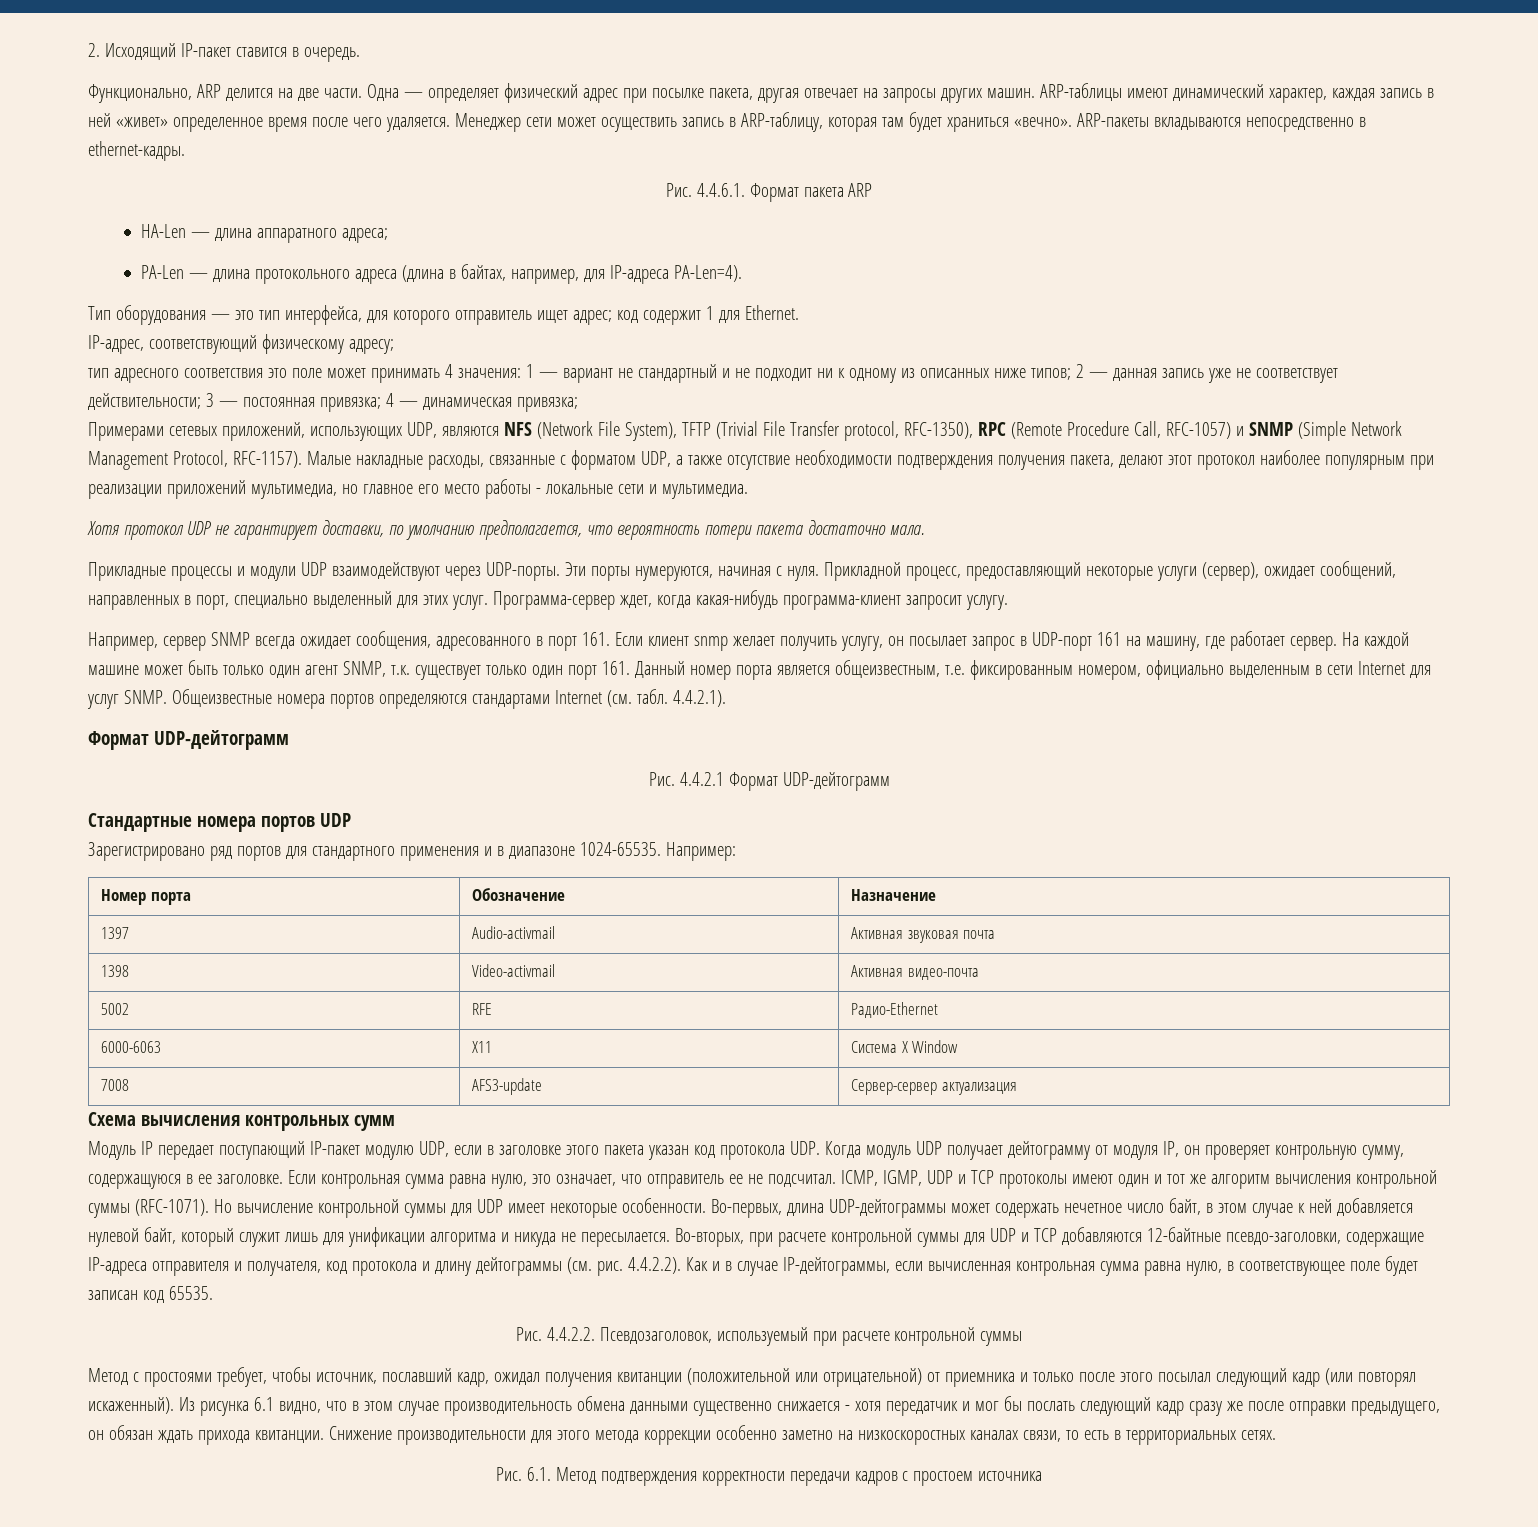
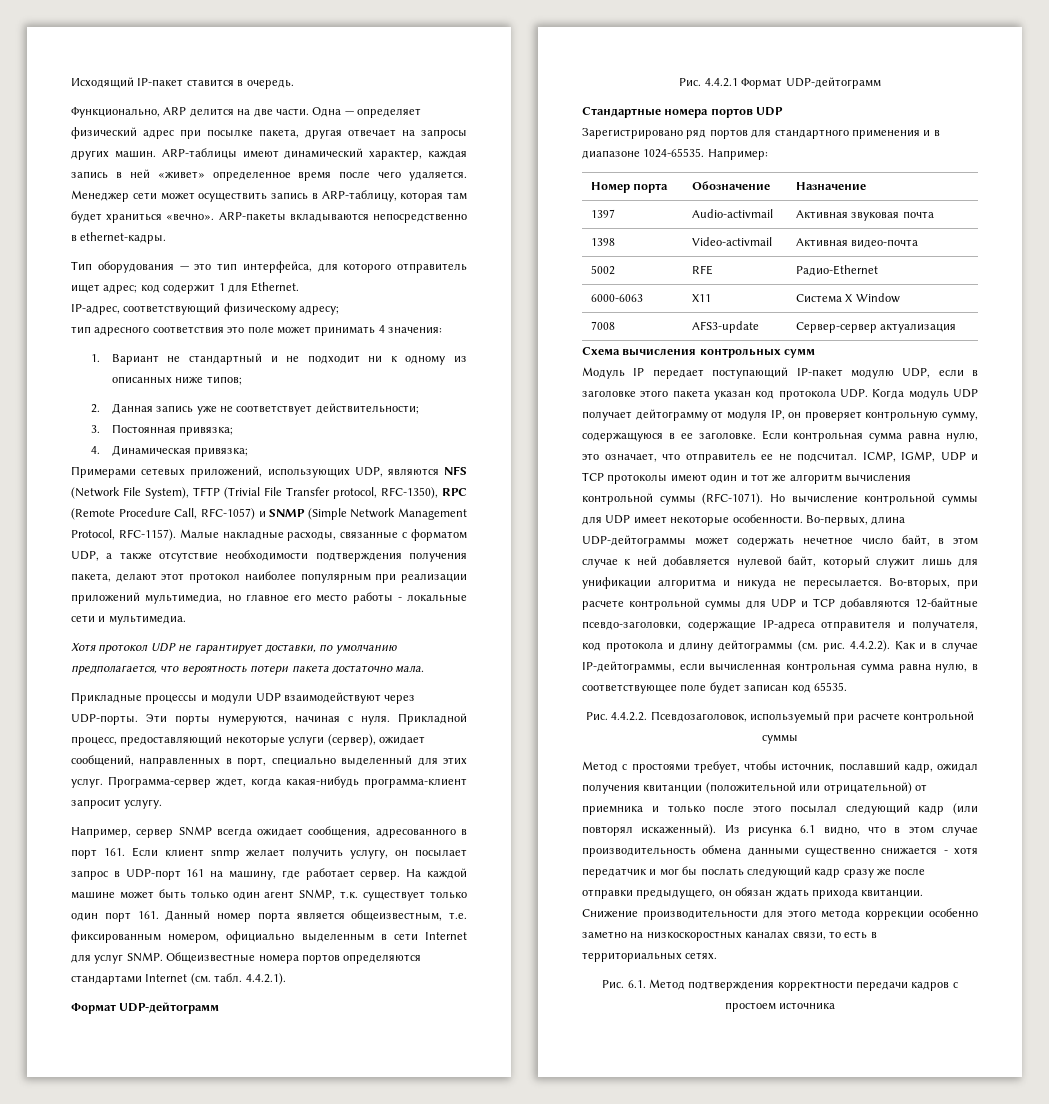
- 2. Исходящий IP-пакет ставится в очередь.
+ Исходящий IP-пакет ставится в очередь.
- Рис. 4.4.6.1. Формат пакета ARP
- HA-Len — длина аппаратного адреса;
- PA-Len — длина протокольного адреса (длина в байтах, например, для IP-адреса PA-Len=4).
- тип адресного соответствия это поле может принимать 4 значения: 1 — вариант не стандартный и не подходит ни к одному из описанных ниже типов; 2 — данная запись уже не соответствует действительности; 3 — постоянная привязка; 4 — динамическая привязка;
+ тип адресного соответствия это поле может принимать 4 значения:
+ 1. Вариант не стандартный и не подходит ни к одному из описанных ниже типов;
+ 2. Данная запись уже не соответствует действительности;
+ 3. Постоянная привязка;
+ 4. Динамическая привязка;

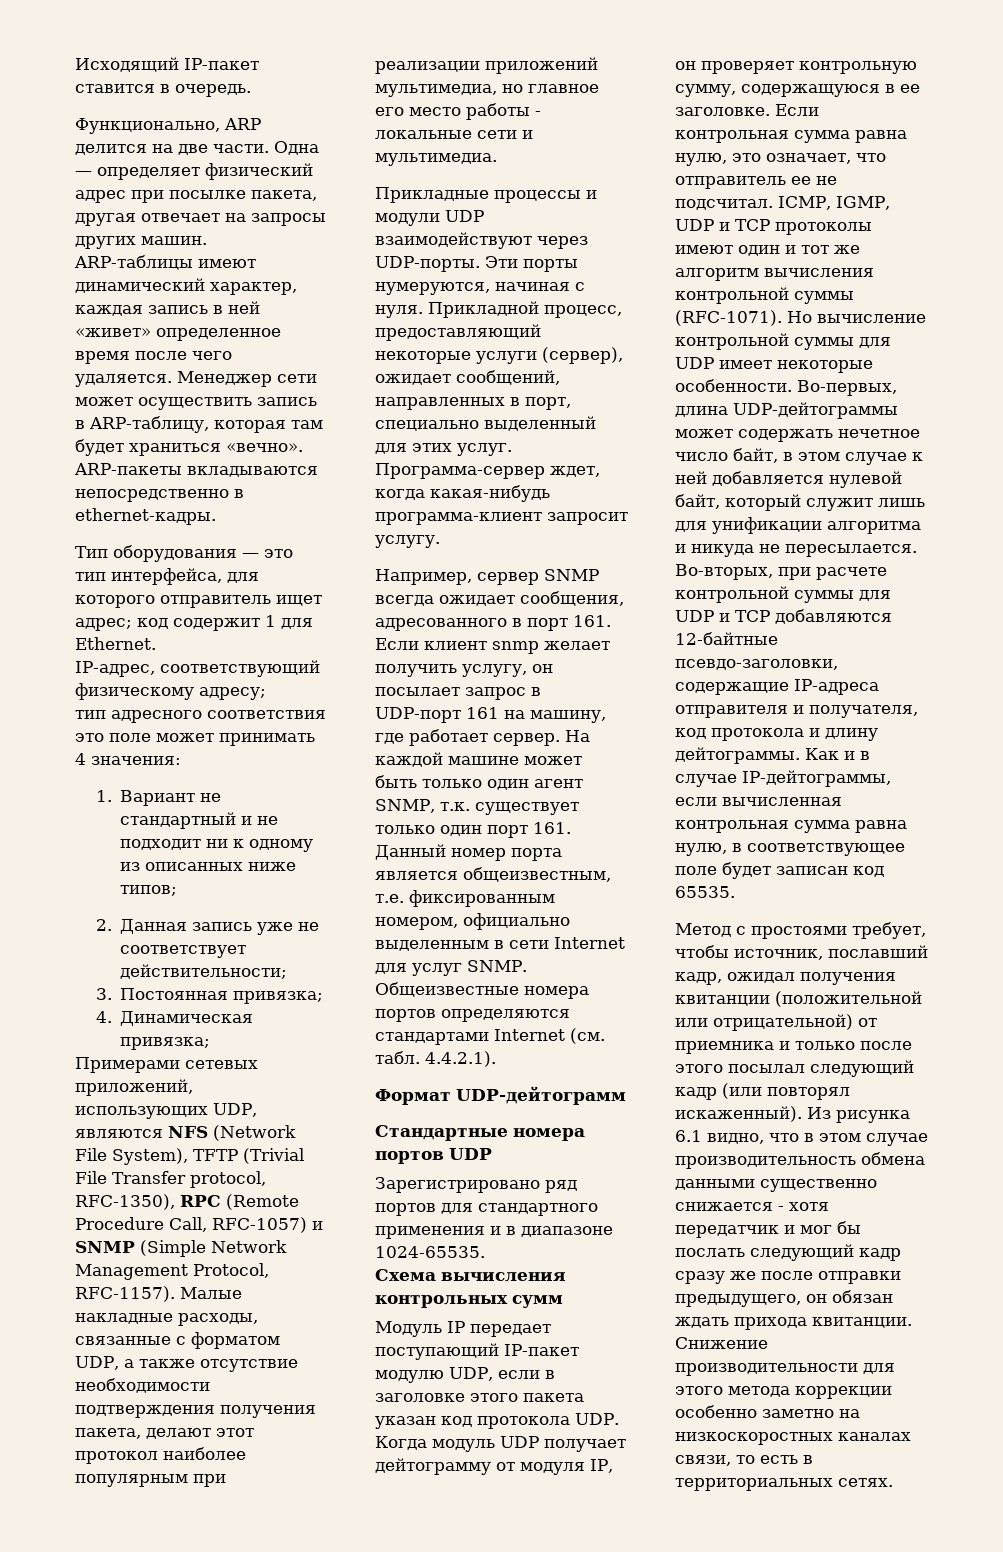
- Хотя протокол UDP не гарантирует доставки, по умолчанию предполагается, что вероятность потери пакета достаточно мала.
- Рис. 4.4.2.1 Формат UDP-дейтограмм
- Например:
- Номер порта | Обозначение | Назначение
- 1397 | Аudio-activmail | Активная звуковая почта
- 1398 | Video-activmail | Активная видео-почта
- 5002 | RFE | Радио-Ethernet
- 6000-6063 | X11 | Система X Window
- 7008 | AFS3-update | Сервер-сервер актуализация
- Во-вторых, при расчете контрольной суммы для UDP и TCP добавляются 12-байтные псевдо-заголовки, содержащие IP-адреса отправителя и получателя, код протокола и длину дейтограммы (см. рис. 4.4.2.2). Как и в случае IP-дейтограммы, если вычисленная контрольная сумма равна нулю, в соответствующее поле будет записан код 65535.
+ Во-вторых, при расчете контрольной суммы для UDP и TCP добавляются 12-байтные псевдо-заголовки, содержащие IP-адреса отправителя и получателя, код протокола и длину дейтограммы. Как и в случае IP-дейтограммы, если вычисленная контрольная сумма равна нулю, в соответствующее поле будет записан код 65535.
- Рис. 4.4.2.2. Псевдозаголовок, используемый при расчете контрольной суммы
- Рис. 6.1. Метод подтверждения корректности передачи кадров с простоем источника

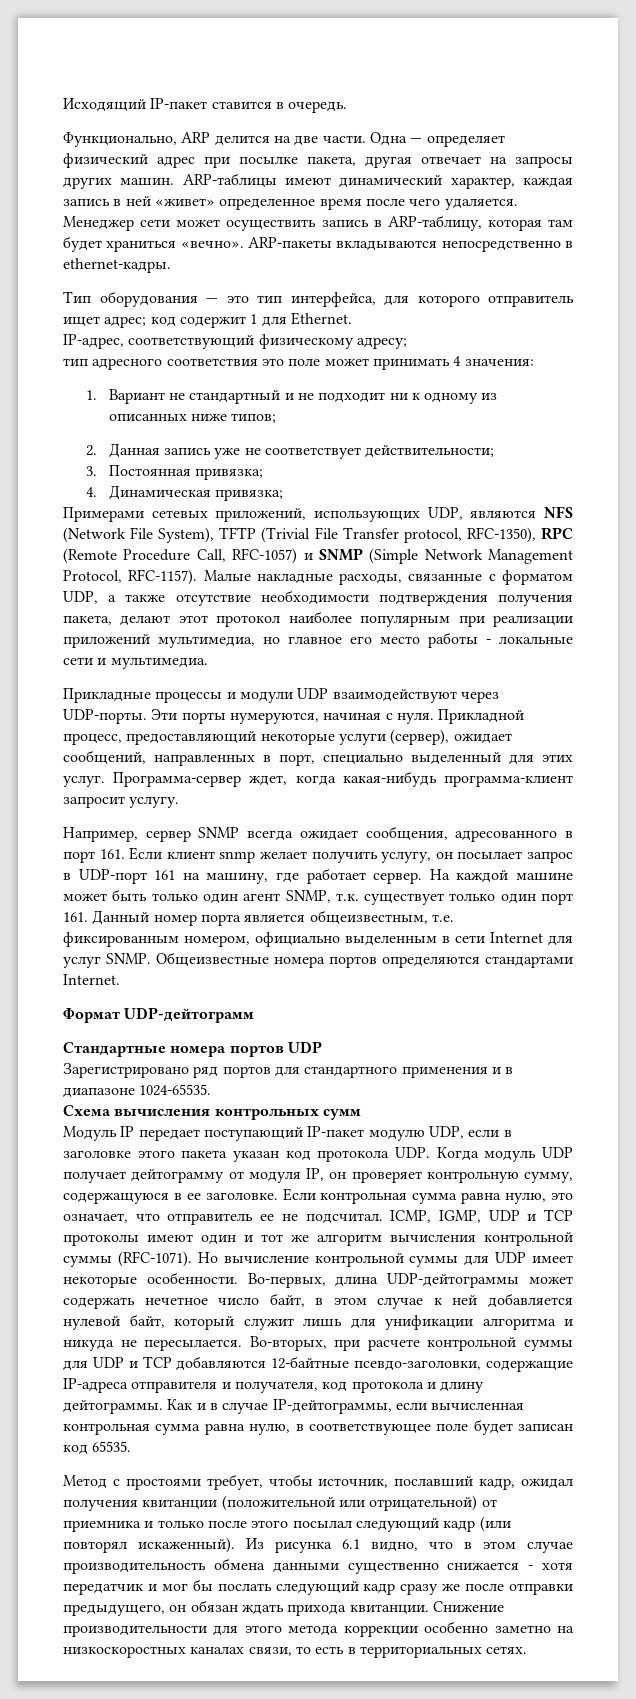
- Общеизвестные номера портов определяются стандартами Internet (см. табл. 4.4.2.1).
+ Общеизвестные номера портов определяются стандартами Internet.

